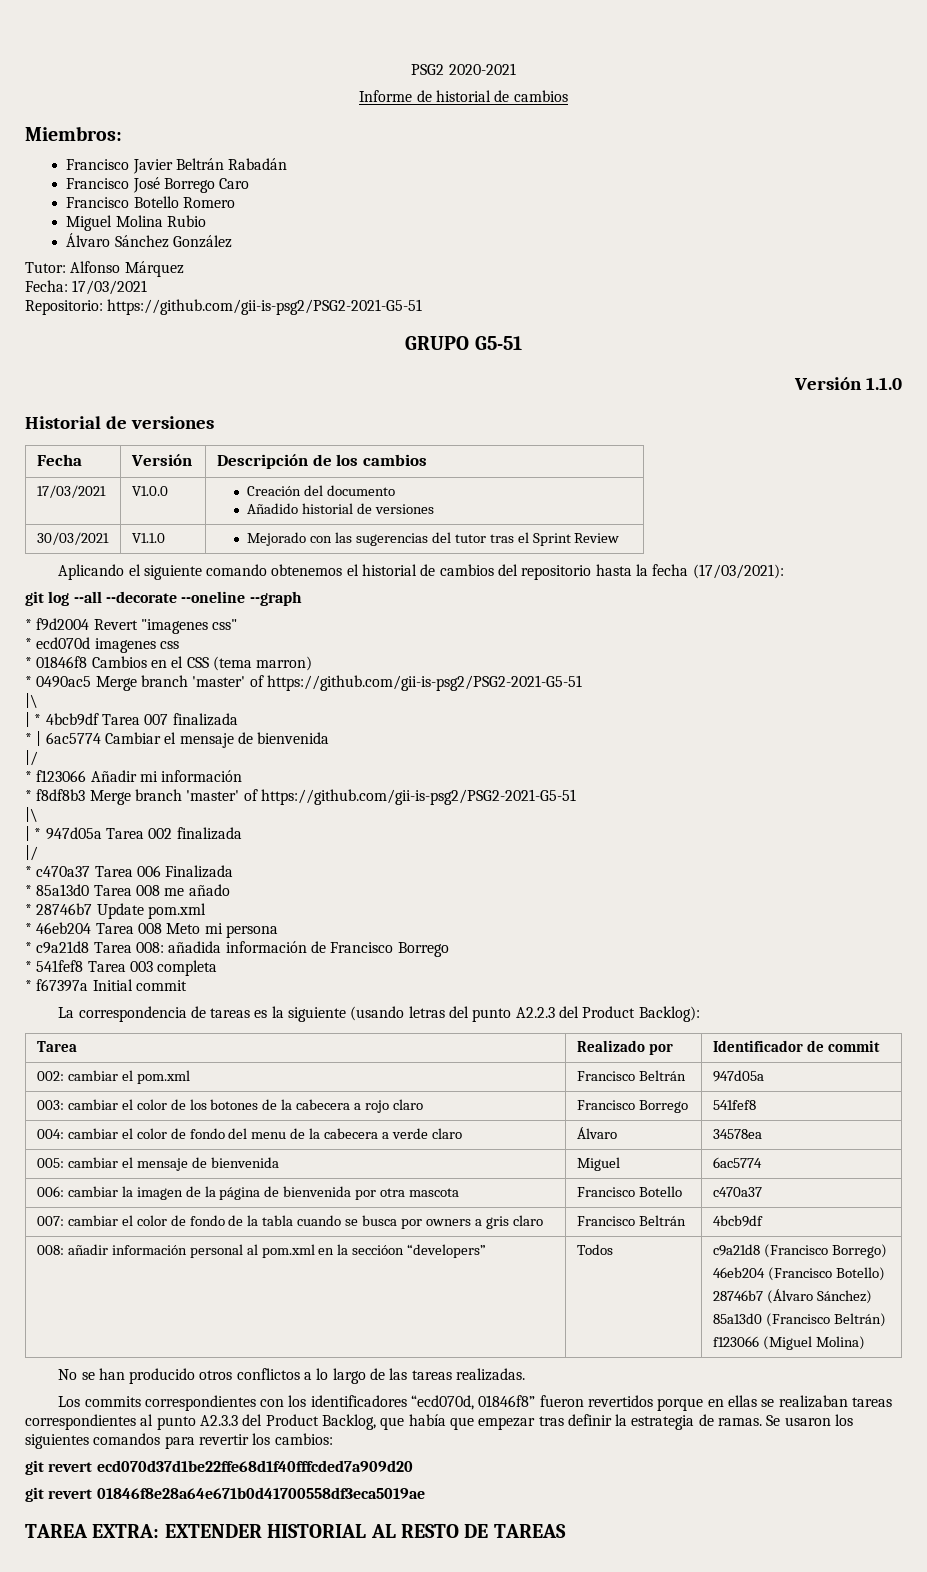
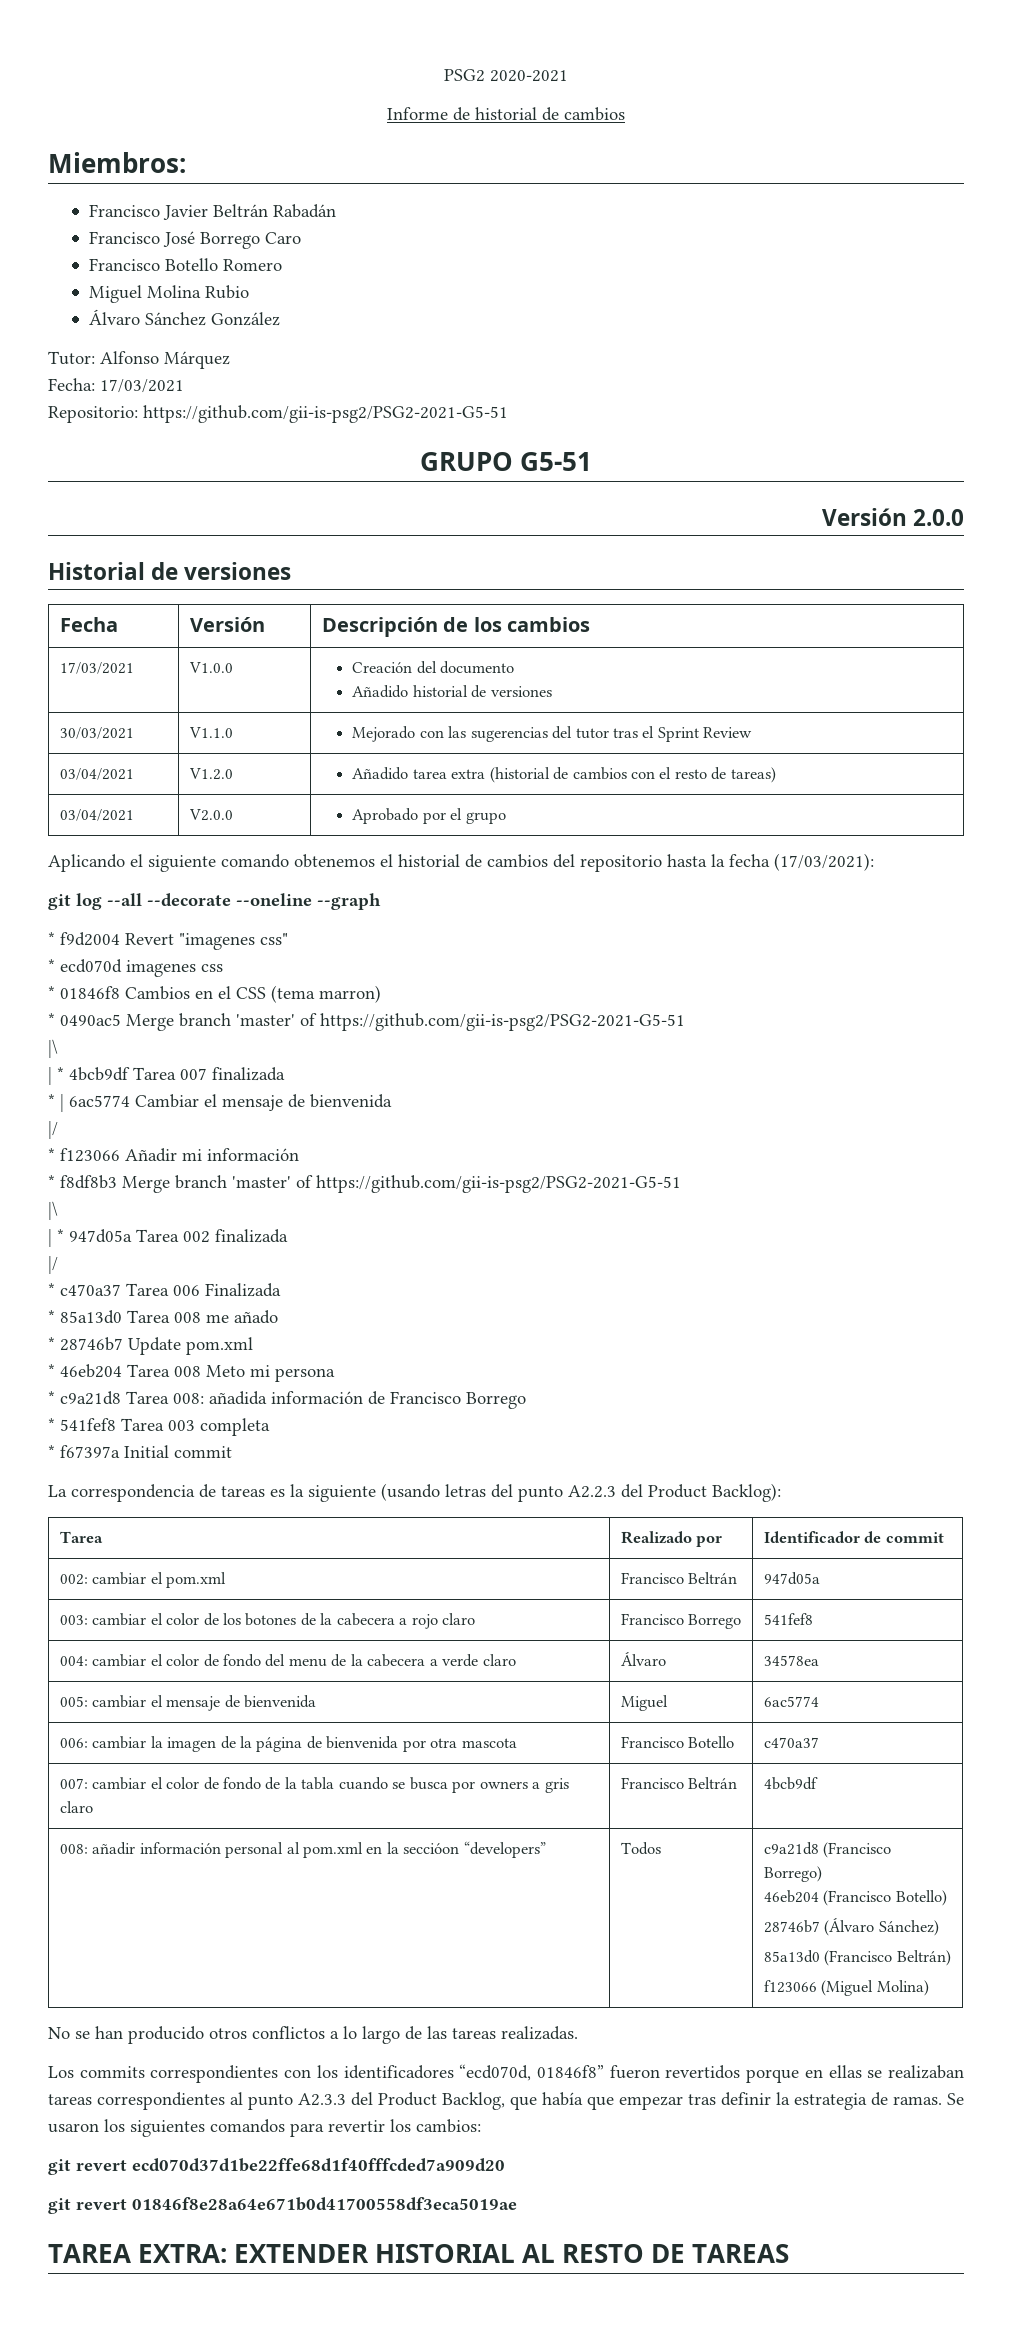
- Versión 1.1.0
+ Versión 2.0.0
+ 03/04/2021 | V1.2.0 | Añadido tarea extra (historial de cambios con el resto de tareas)
+ 03/04/2021 | V2.0.0 | Aprobado por el grupo

